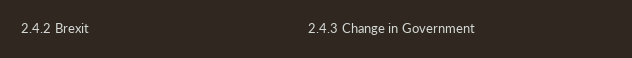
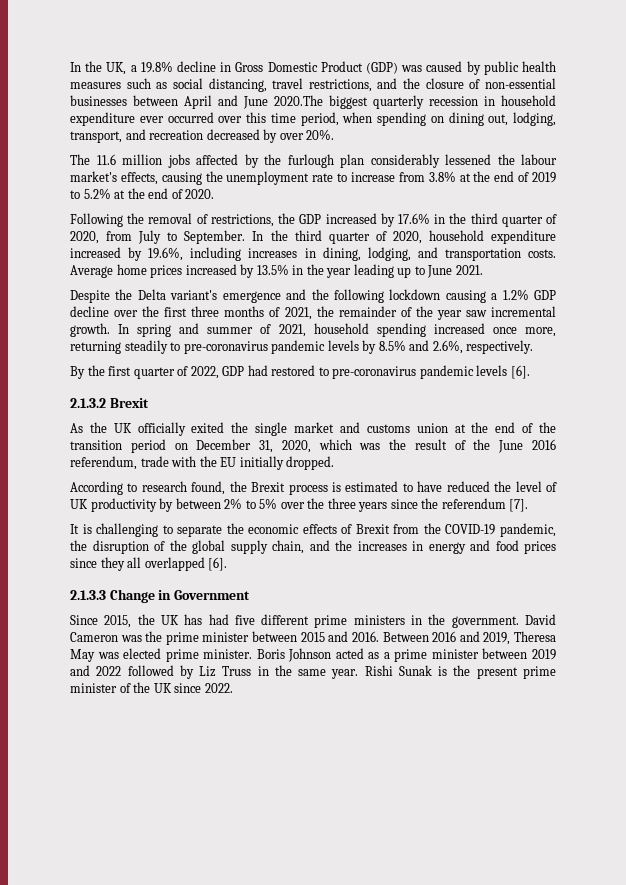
- 2.4.2 Brexit
- 2.4.3 Change in Government
+ In the UK, a 19.8% decline in Gross Domestic Product (GDP) was caused by public health measures such as social distancing, travel restrictions, and the closure of non-essential businesses between April and June 2020.The biggest quarterly recession in household expenditure ever occurred over this time period, when spending on dining out, lodging, transport, and recreation decreased by over 20%.
+ The 11.6 million jobs affected by the furlough plan considerably lessened the labour market's effects, causing the unemployment rate to increase from 3.8% at the end of 2019 to 5.2% at the end of 2020.
+ Following the removal of restrictions, the GDP increased by 17.6% in the third quarter of 2020, from July to September. In the third quarter of 2020, household expenditure increased by 19.6%, including increases in dining, lodging, and transportation costs. Average home prices increased by 13.5% in the year leading up to June 2021.
+ Despite the Delta variant's emergence and the following lockdown causing a 1.2% GDP decline over the first three months of 2021, the remainder of the year saw incremental growth. In spring and summer of 2021, household spending increased once more, returning steadily to pre-coronavirus pandemic levels by 8.5% and 2.6%, respectively.
+ By the first quarter of 2022, GDP had restored to pre-coronavirus pandemic levels [6].
+ 2.1.3.2 Brexit
+ As the UK officially exited the single market and customs union at the end of the transition period on December 31, 2020, which was the result of the June 2016 referendum, trade with the EU initially dropped.
+ According to research found, the Brexit process is estimated to have reduced the level of UK productivity by between 2% to 5% over the three years since the referendum [7].
+ It is challenging to separate the economic effects of Brexit from the COVID-19 pandemic, the disruption of the global supply chain, and the increases in energy and food prices since they all overlapped [6].
+ 2.1.3.3 Change in Government
+ Since 2015, the UK has had five different prime ministers in the government. David Cameron was the prime minister between 2015 and 2016. Between 2016 and 2019, Theresa May was elected prime minister. Boris Johnson acted as a prime minister between 2019 and 2022 followed by Liz Truss in the same year. Rishi Sunak is the present prime minister of the UK since 2022.

